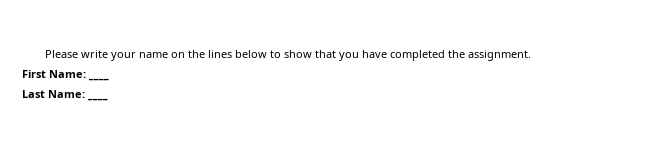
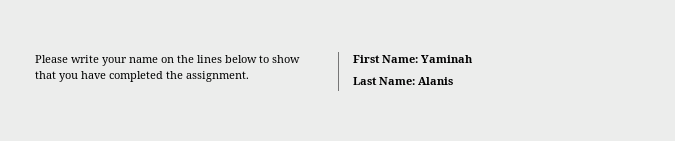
- First Name: ____
+ First Name: Yaminah
- Last Name: ____
+ Last Name: Alanis

